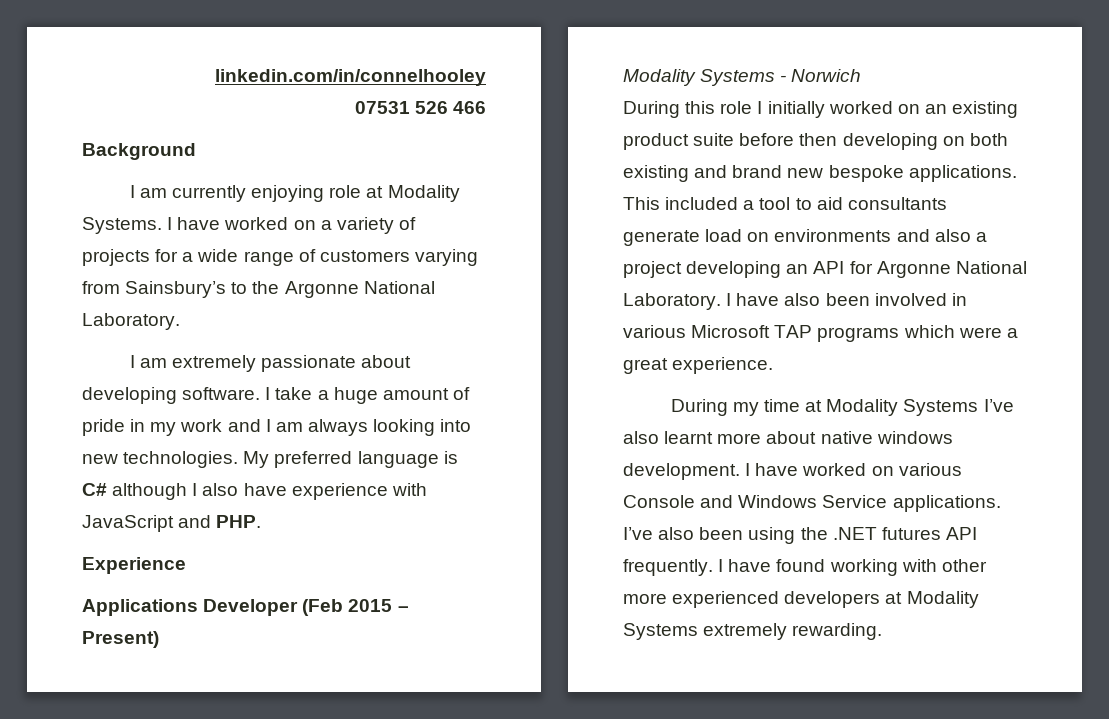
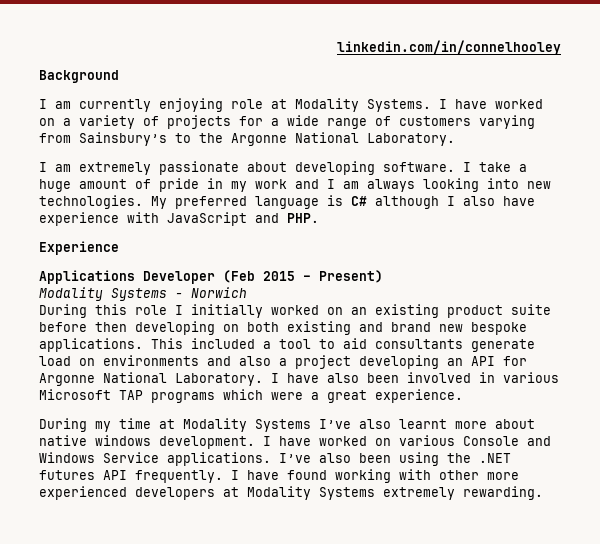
- 07531 526 466

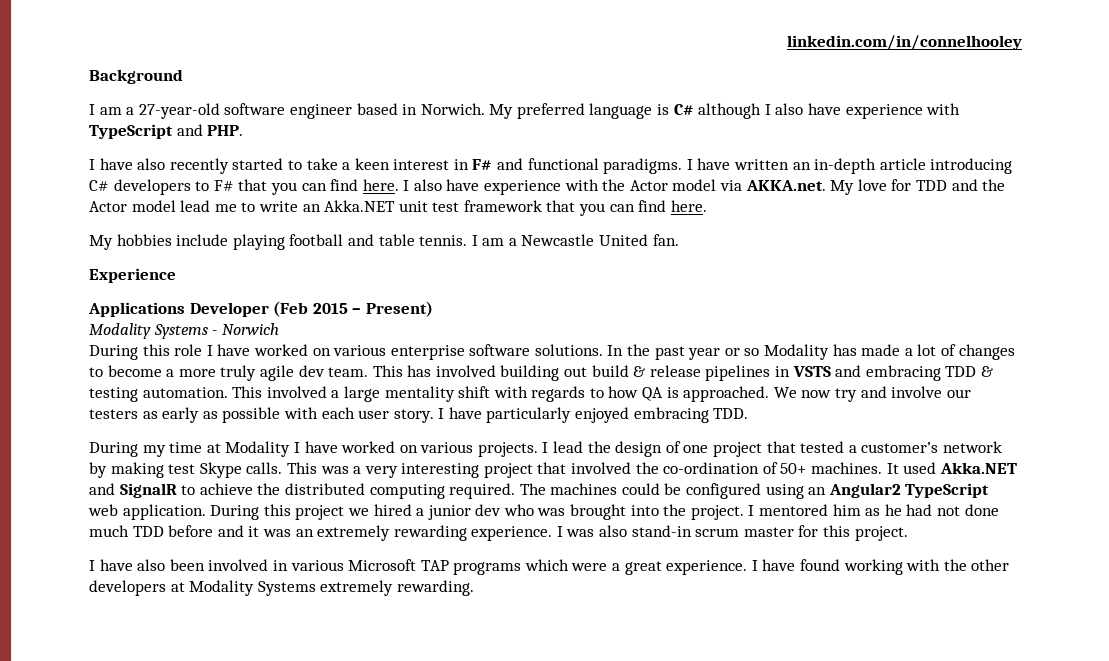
- I am currently enjoying role at Modality Systems. I have worked on a variety of projects for a wide range of customers varying from Sainsbury’s to the Argonne National Laboratory.
- I am extremely passionate about developing software. I take a huge amount of pride in my work and I am always looking into new technologies.
+ I am a 27-year-old software engineer based in Norwich.
- My preferred language is C# although I also have experience with JavaScript and PHP.
+ My preferred language is C# although I also have experience with TypeScript and PHP.
+ I have also recently started to take a keen interest in F# and functional paradigms. I have written an in-depth article introducing C# developers to F# that you can find here. I also have experience with the Actor model via AKKA.net. My love for TDD and the Actor model lead me to write an Akka.NET unit test framework that you can find here.
+ My hobbies include playing football and table tennis. I am a Newcastle United fan.
- During this role I initially worked on an existing product suite before then developing on both existing and brand new bespoke applications. This included a tool to aid consultants generate load on environments and also a project developing an API for Argonne National Laboratory. I have also been involved in various Microsoft TAP programs which were a great experience.
- During my time at Modality Systems I’ve also learnt more about native windows development. I have worked on various Console and Windows Service applications. I’ve also been using the .NET futures API frequently.
+ During this role I have worked on various enterprise software solutions. In the past year or so Modality has made a lot of changes to become a more truly agile dev team. This has involved building out build & release pipelines in VSTS and embracing TDD & testing automation. This involved a large mentality shift with regards to how QA is approached. We now try and involve our testers as early as possible with each user story. I have particularly enjoyed embracing TDD.
+ During my time at Modality I have worked on various projects. I lead the design of one project that tested a customer’s network by making test Skype calls. This was a very interesting project that involved the co-ordination of 50+ machines. It used Akka.NET and SignalR to achieve the distributed computing required. The machines could be configured using an Angular2 TypeScript web application. During this project we hired a junior dev who was brought into the project. I mentored him as he had not done much TDD before and it was an extremely rewarding experience. I was also stand-in scrum master for this project.
+ I have also been involved in various Microsoft TAP programs which were a great experience.
- I have found working with other more experienced developers at Modality Systems extremely rewarding.
+ I have found working with the other developers at Modality Systems extremely rewarding.

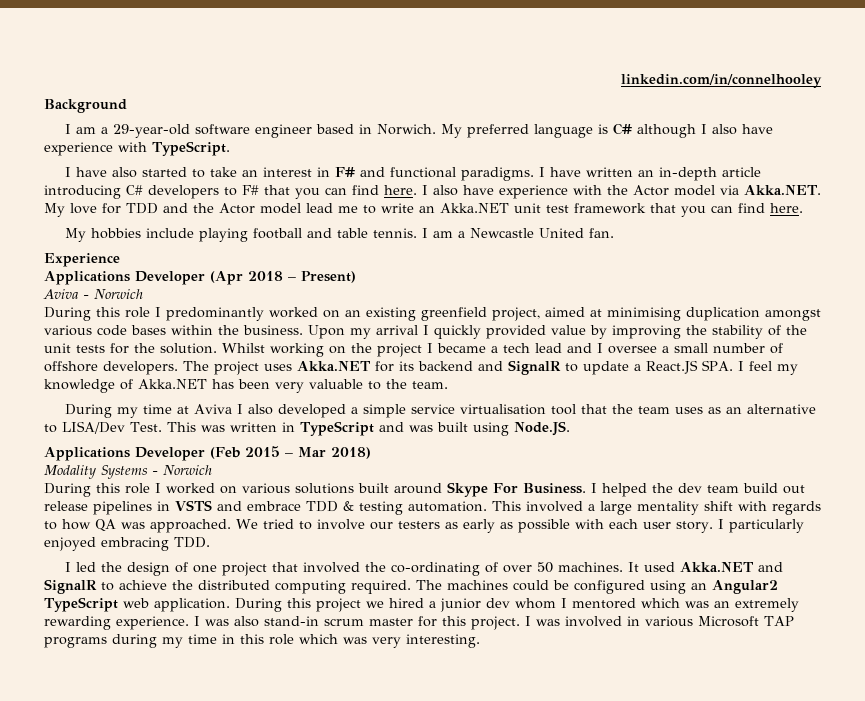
- I am a 27-year-old software engineer based in Norwich.
+ I am a 29-year-old software engineer based in Norwich.
- My preferred language is C# although I also have experience with TypeScript and PHP.
- I have also recently started to take a keen interest in F# and functional paradigms.
+ My preferred language is C# although I also have experience with TypeScript.
+ I have also started to take an interest in F# and functional paradigms.
- I also have experience with the Actor model via AKKA.net. My love for TDD and the Actor model lead me to write an Akka.NET unit test framework that you can find here.
+ I also have experience with the Actor model via Akka.NET. My love for TDD and the Actor model lead me to write an Akka.NET unit test framework that you can find here.
+ Applications Developer (Apr 2018 – Present)
+ Aviva - Norwich
+ During this role I predominantly worked on an existing greenfield project, aimed at minimising duplication amongst various code bases within the business. Upon my arrival I quickly provided value by improving the stability of the unit tests for the solution. Whilst working on the project I became a tech lead and I oversee a small number of offshore developers. The project uses Akka.NET for its backend and SignalR to update a React.JS SPA. I feel my knowledge of Akka.NET has been very valuable to the team.
+ During my time at Aviva I also developed a simple service virtualisation tool that the team uses as an alternative to LISA/Dev Test. This was written in TypeScript and was built using Node.JS.
- Applications Developer (Feb 2015 – Present)
+ Applications Developer (Feb 2015 – Mar 2018)
- During this role I have worked on various enterprise software solutions. In the past year or so Modality has made a lot of changes to become a more truly agile dev team. This has involved building out build & release pipelines in VSTS and embracing TDD & testing automation.
+ During this role I worked on various solutions built around Skype For Business. I helped the dev team build out release pipelines in VSTS and embrace TDD & testing automation.
- This involved a large mentality shift with regards to how QA is approached.
+ This involved a large mentality shift with regards to how QA was approached.
- We now try and involve our testers as early as possible with each user story.
+ We tried to involve our testers as early as possible with each user story.
- I have particularly enjoyed embracing TDD.
+ I particularly enjoyed embracing TDD.
- During my time at Modality I have worked on various projects. I lead the design of one project that tested a customer’s network by making test Skype calls. This was a very interesting project that involved the co-ordination of 50+ machines.
+ I led the design of one project that involved the co-ordinating of over 50 machines.
- During this project we hired a junior dev who was brought into the project. I mentored him as he had not done much TDD before and it was an extremely rewarding experience.
+ During this project we hired a junior dev whom I mentored which was an extremely rewarding experience.
- I was also stand-in scrum master for this project.
- I have also been involved in various Microsoft TAP programs which were a great experience. I have found working with the other developers at Modality Systems extremely rewarding.
+ I was also stand-in scrum master for this project. I was involved in various Microsoft TAP programs during my time in this role which was very interesting.

